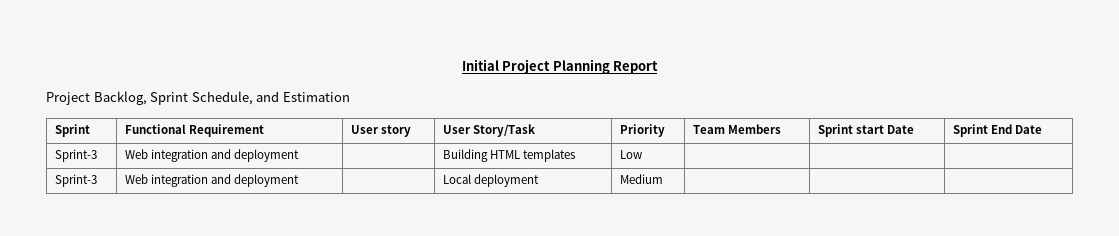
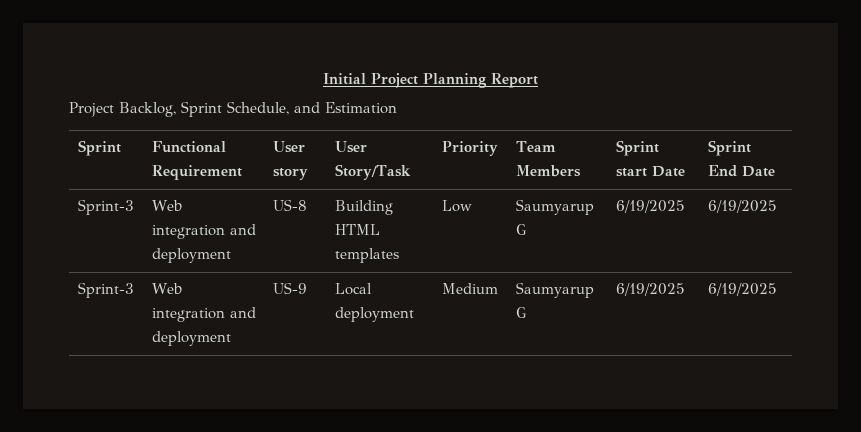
- Sprint-3 | Web integration and deployment | | Building HTML templates | Low | | |
- Sprint-3 | Web integration and deployment | | Local deployment | Medium | | |
+ Sprint-3 | Web integration and deployment | US-8 | Building HTML templates | Low | Saumyarup G | 6/19/2025 | 6/19/2025
+ Sprint-3 | Web integration and deployment | US-9 | Local deployment | Medium | Saumyarup G | 6/19/2025 | 6/19/2025

